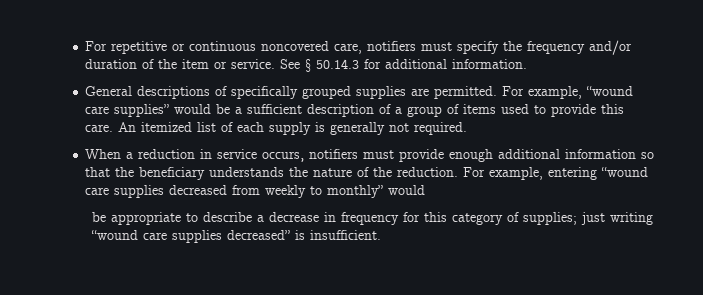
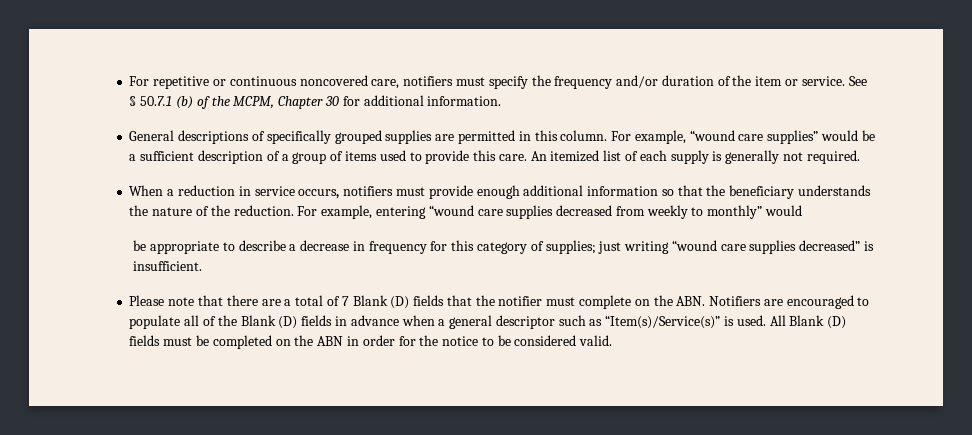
- See § 50.14.3 for additional information.
+ See § 50.7.1 (b) of the MCPM, Chapter 30 for additional information.
- General descriptions of specifically grouped supplies are permitted.
+ General descriptions of specifically grouped supplies are permitted in this column.
+ Please note that there are a total of 7 Blank (D) fields that the notifier must complete on the ABN. Notifiers are encouraged to populate all of the Blank (D) fields in advance when a general descriptor such as “Item(s)/Service(s)” is used. All Blank (D) fields must be completed on the ABN in order for the notice to be considered valid.

